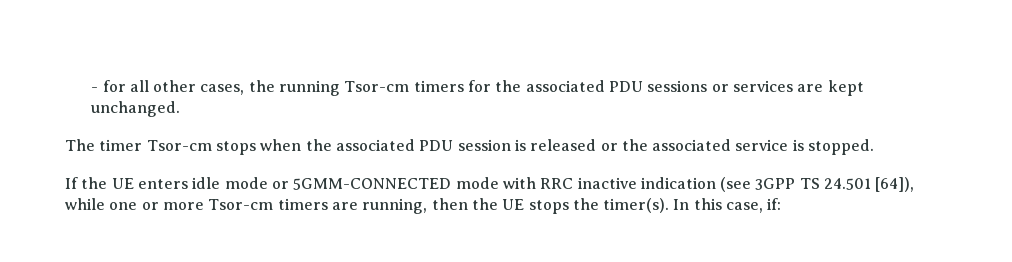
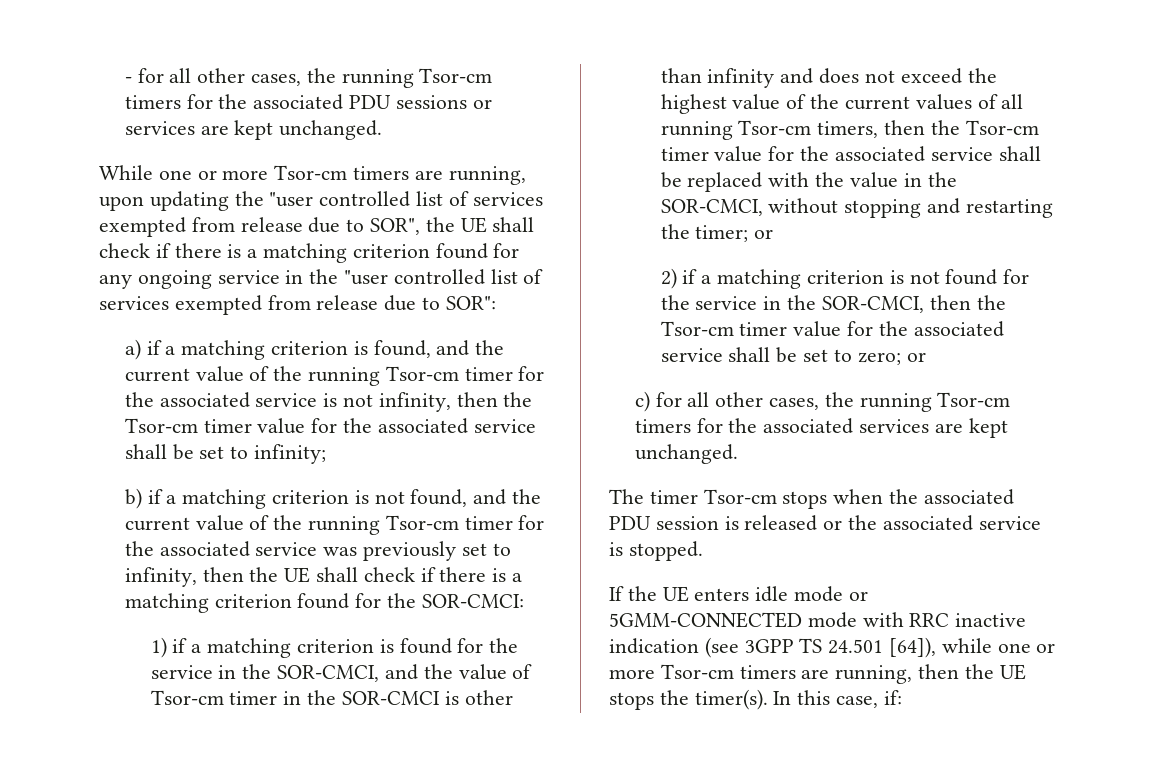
+ While one or more Tsor-cm timers are running, upon updating the "user controlled list of services exempted from release due to SOR", the UE shall check if there is a matching criterion found for any ongoing service in the "user controlled list of services exempted from release due to SOR":
+ a) if a matching criterion is found, and the current value of the running Tsor-cm timer for the associated service is not infinity, then the Tsor-cm timer value for the associated service shall be set to infinity;
+ b) if a matching criterion is not found, and the current value of the running Tsor-cm timer for the associated service was previously set to infinity, then the UE shall check if there is a matching criterion found for the SOR-CMCI:
+ 1) if a matching criterion is found for the service in the SOR-CMCI, and the value of Tsor-cm timer in the SOR-CMCI is other than infinity and does not exceed the highest value of the current values of all running Tsor-cm timers, then the Tsor-cm timer value for the associated service shall be replaced with the value in the SOR-CMCI, without stopping and restarting the timer; or
+ 2) if a matching criterion is not found for the service in the SOR-CMCI, then the Tsor-cm timer value for the associated service shall be set to zero; or
+ c) for all other cases, the running Tsor-cm timers for the associated services are kept unchanged.

